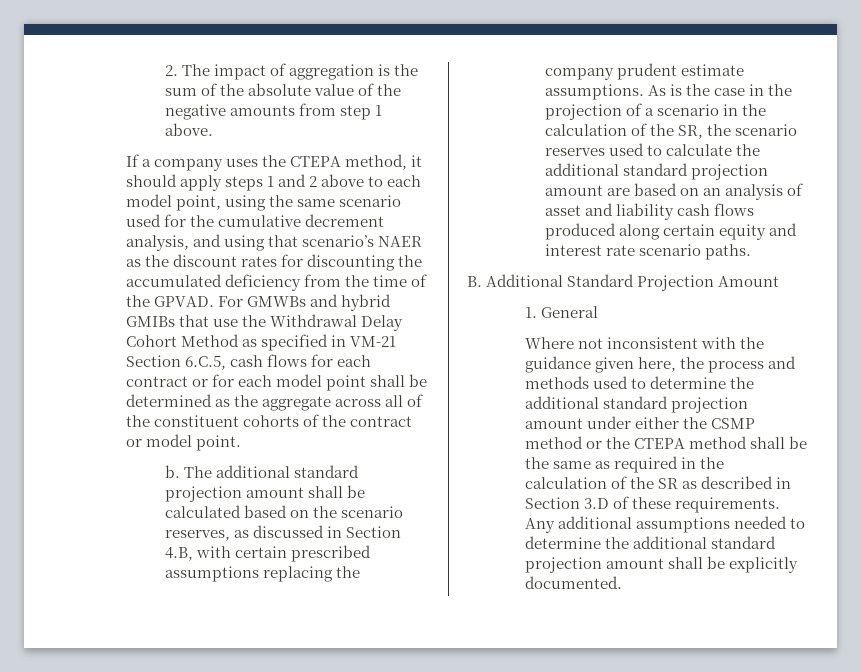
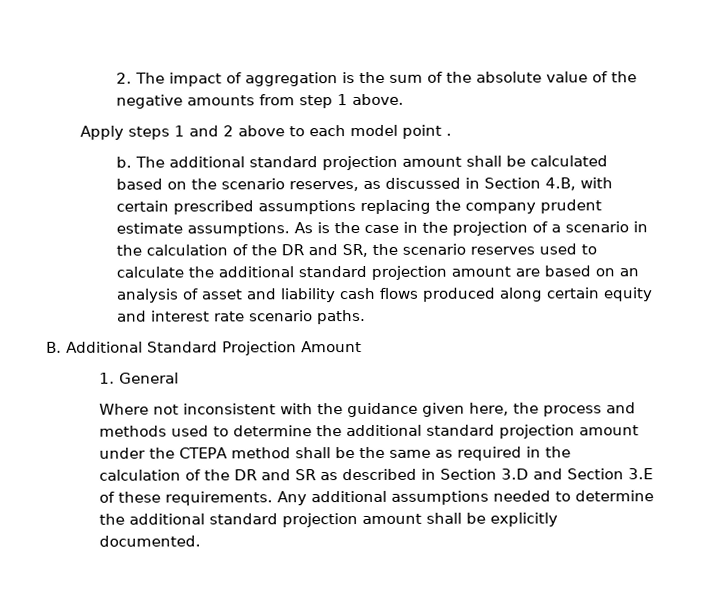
- If a company uses the CTEPA method, it should apply steps 1 and 2 above to each model point, using the same scenario used for the cumulative decrement analysis, and using that scenario’s NAER as the discount rates for discounting the accumulated deficiency from the time of the GPVAD. For GMWBs and hybrid GMIBs that use the Withdrawal Delay Cohort Method as specified in VM-21 Section 6.C.5, cash flows for each contract or for each model point shall be determined as the aggregate across all of the constituent cohorts of the contract or model point.
+ Apply steps 1 and 2 above to each model point .
- As is the case in the projection of a scenario in the calculation of the SR, the scenario reserves used to calculate the additional standard projection amount are based on an analysis of asset and liability cash flows produced along certain equity and interest rate scenario paths.
+ As is the case in the projection of a scenario in the calculation of the DR and SR, the scenario reserves used to calculate the additional standard projection amount are based on an analysis of asset and liability cash flows produced along certain equity and interest rate scenario paths.
- Where not inconsistent with the guidance given here, the process and methods used to determine the additional standard projection amount under either the CSMP method or the CTEPA method shall be the same as required in the calculation of the SR as described in Section 3.D of these requirements.
+ Where not inconsistent with the guidance given here, the process and methods used to determine the additional standard projection amount under the CTEPA method shall be the same as required in the calculation of the DR and SR as described in Section 3.D and Section 3.E of these requirements.

